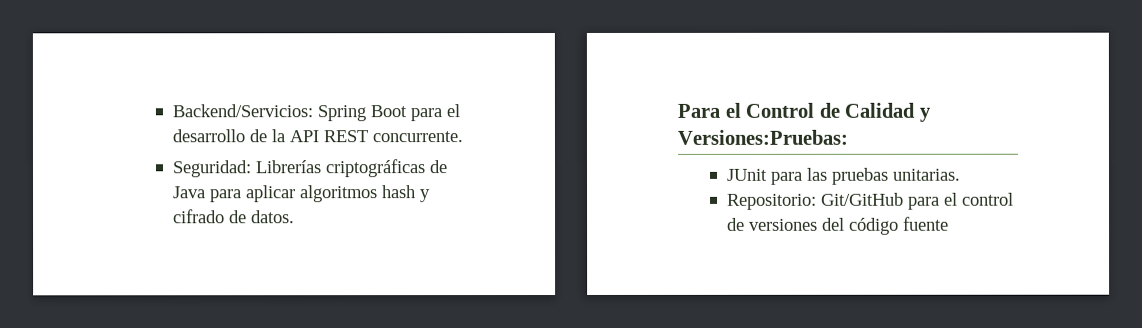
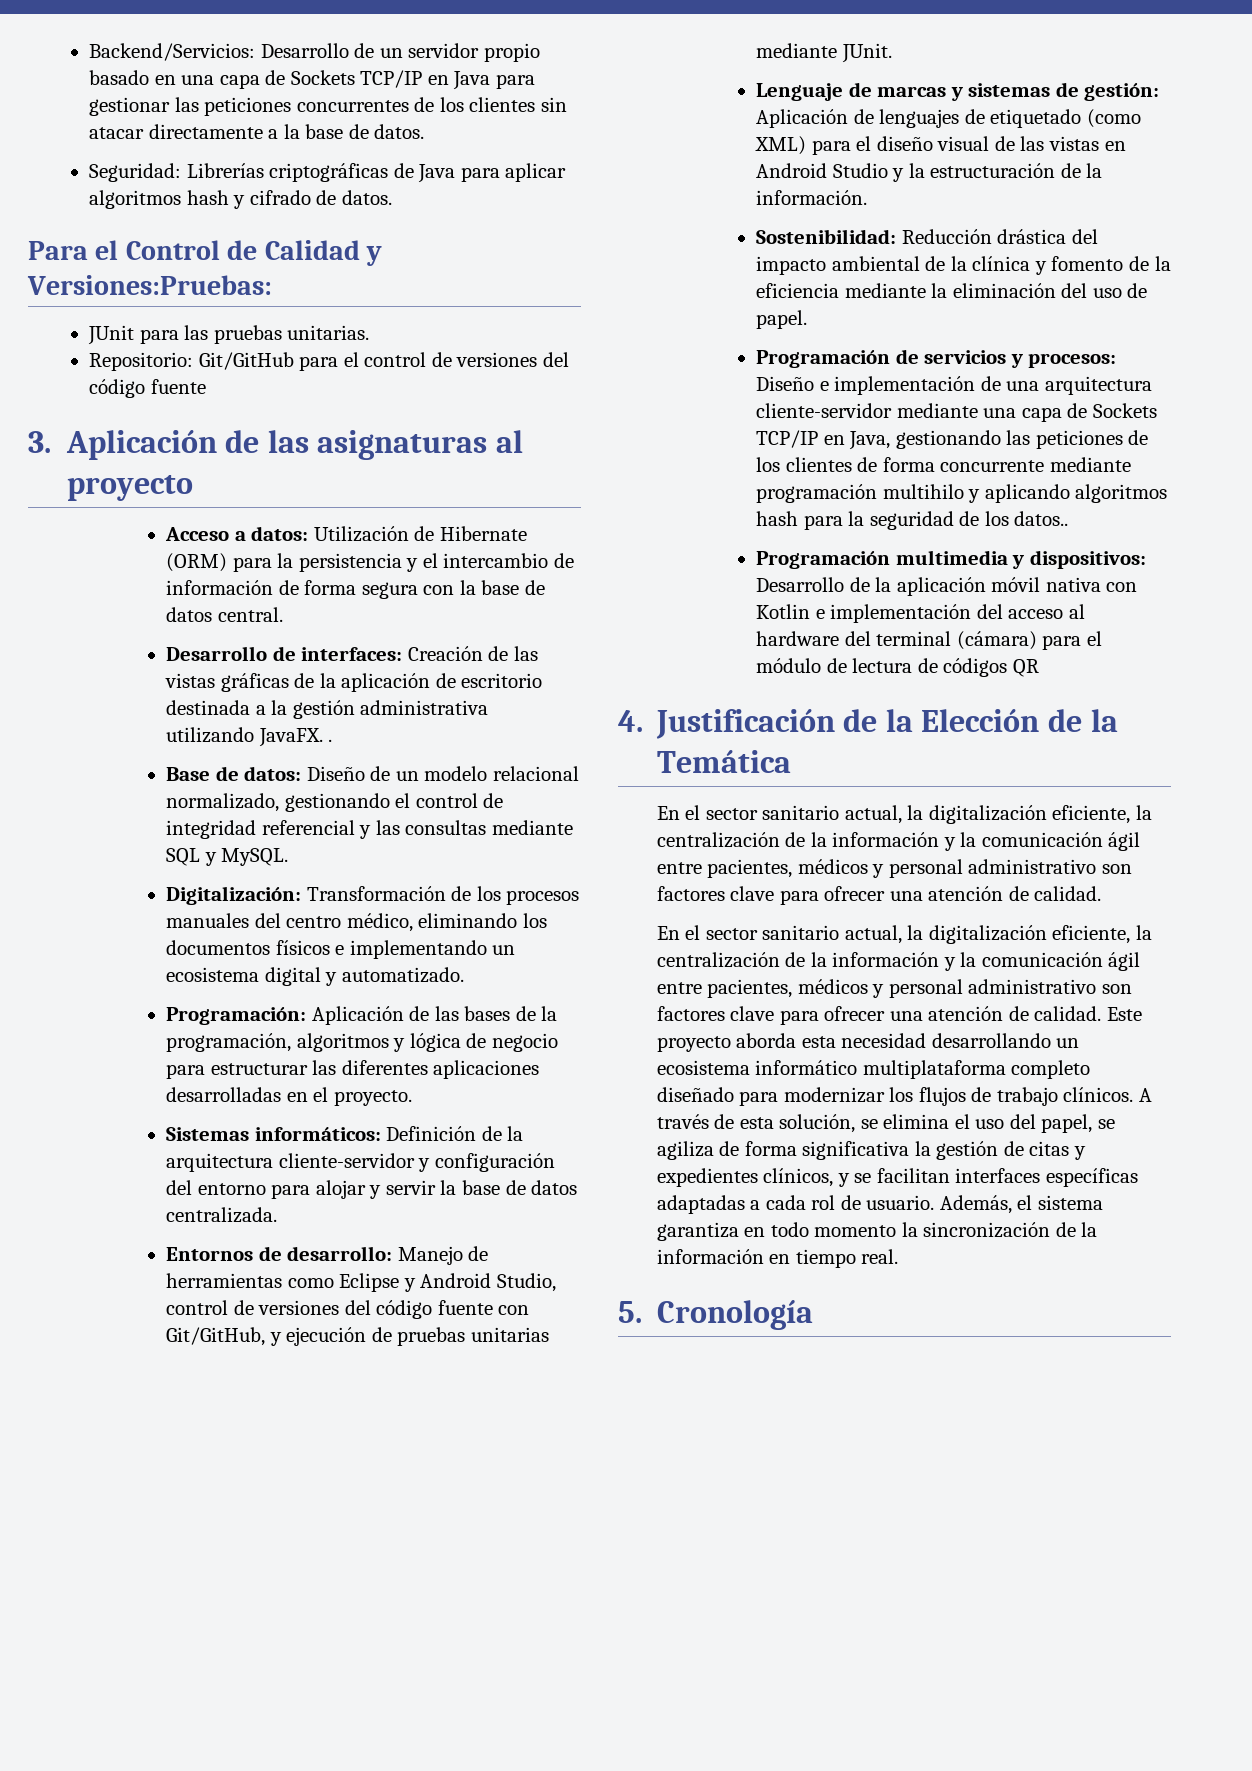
- Backend/Servicios: Spring Boot para el desarrollo de la API REST concurrente.
+ Backend/Servicios: Desarrollo de un servidor propio basado en una capa de Sockets TCP/IP en Java para gestionar las peticiones concurrentes de los clientes sin atacar directamente a la base de datos.
+ 3. Aplicación de las asignaturas al proyecto
+ Acceso a datos: Utilización de Hibernate (ORM) para la persistencia y el intercambio de información de forma segura con la base de datos central.
+ Desarrollo de interfaces: Creación de las vistas gráficas de la aplicación de escritorio destinada a la gestión administrativa utilizando JavaFX. .
+ Base de datos: Diseño de un modelo relacional normalizado, gestionando el control de integridad referencial y las consultas mediante SQL y MySQL.
+ Digitalización: Transformación de los procesos manuales del centro médico, eliminando los documentos físicos e implementando un ecosistema digital y automatizado.
+ Programación: Aplicación de las bases de la programación, algoritmos y lógica de negocio para estructurar las diferentes aplicaciones desarrolladas en el proyecto.
+ Sistemas informáticos: Definición de la arquitectura cliente-servidor y configuración del entorno para alojar y servir la base de datos centralizada.
+ Entornos de desarrollo: Manejo de herramientas como Eclipse y Android Studio, control de versiones del código fuente con Git/GitHub, y ejecución de pruebas unitarias mediante JUnit.
+ Lenguaje de marcas y sistemas de gestión: Aplicación de lenguajes de etiquetado (como XML) para el diseño visual de las vistas en Android Studio y la estructuración de la información.
+ Sostenibilidad: Reducción drástica del impacto ambiental de la clínica y fomento de la eficiencia mediante la eliminación del uso de papel.
+ Programación de servicios y procesos: Diseño e implementación de una arquitectura cliente-servidor mediante una capa de Sockets TCP/IP en Java, gestionando las peticiones de los clientes de forma concurrente mediante programación multihilo y aplicando algoritmos hash para la seguridad de los datos..
+ Programación multimedia y dispositivos: Desarrollo de la aplicación móvil nativa con Kotlin e implementación del acceso al hardware del terminal (cámara) para el módulo de lectura de códigos QR
+ 4. Justificación de la Elección de la Temática
+ En el sector sanitario actual, la digitalización eficiente, la centralización de la información y la comunicación ágil entre pacientes, médicos y personal administrativo son factores clave para ofrecer una atención de calidad.
+ En el sector sanitario actual, la digitalización eficiente, la centralización de la información y la comunicación ágil entre pacientes, médicos y personal administrativo son factores clave para ofrecer una atención de calidad. Este proyecto aborda esta necesidad desarrollando un ecosistema informático multiplataforma completo diseñado para modernizar los flujos de trabajo clínicos. A través de esta solución, se elimina el uso del papel, se agiliza de forma significativa la gestión de citas y expedientes clínicos, y se facilitan interfaces específicas adaptadas a cada rol de usuario. Además, el sistema garantiza en todo momento la sincronización de la información en tiempo real.
+ 5. Cronología

